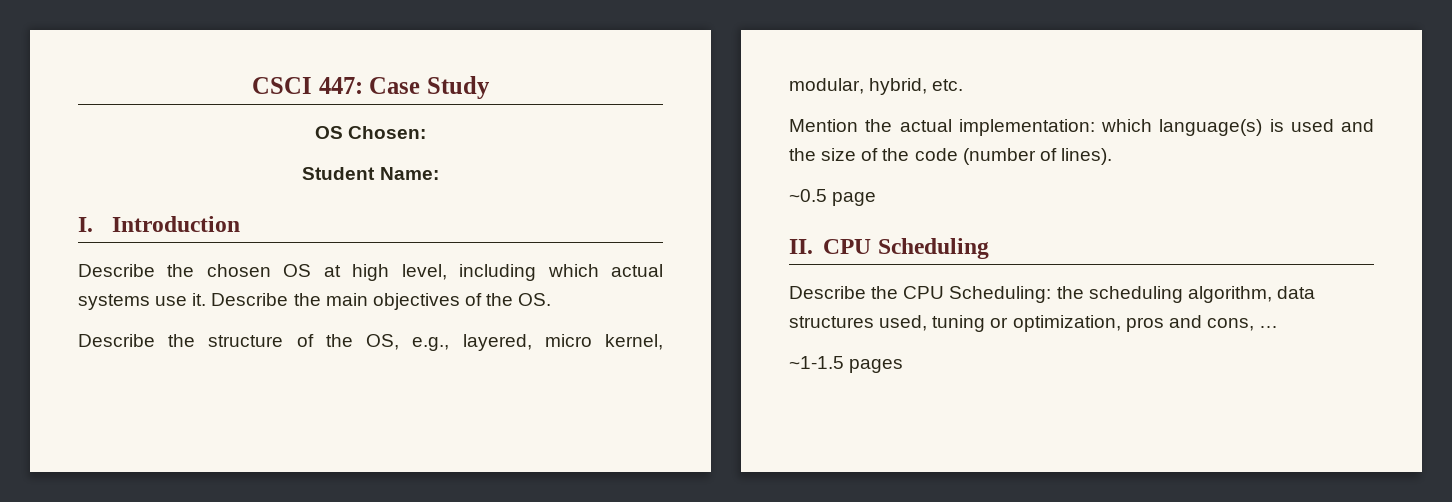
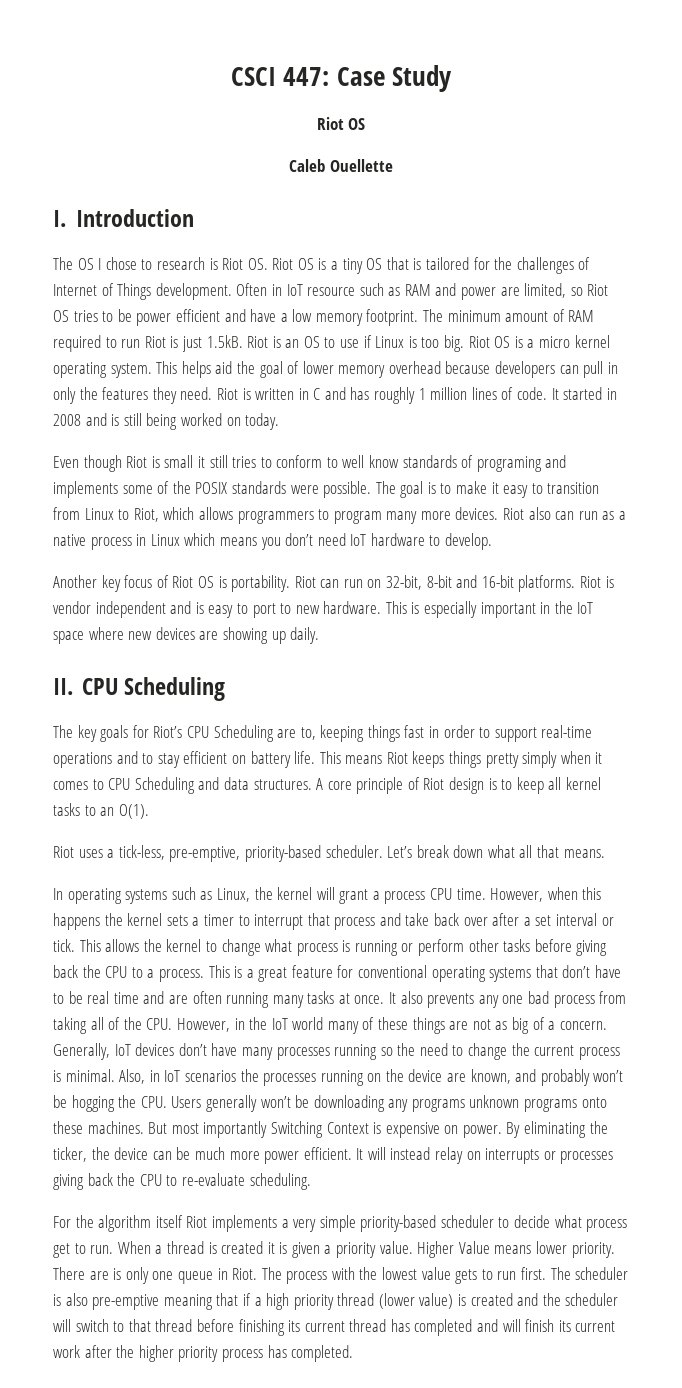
  CSCI 447: Case Study
- OS Chosen:
- Student Name:
+ Riot OS
+ Caleb Ouellette
- Describe the chosen OS at high level, including which actual systems use it. Describe the main objectives of the OS.
- Describe the structure of the OS, e.g., layered, micro kernel, modular, hybrid, etc.
- Mention the actual implementation: which language(s) is used and the size of the code (number of lines).
- ~0.5 page
+ The OS I chose to research is Riot OS. Riot OS is a tiny OS that is tailored for the challenges of Internet of Things development. Often in IoT resource such as RAM and power are limited, so Riot OS tries to be power efficient and have a low memory footprint. The minimum amount of RAM required to run Riot is just 1.5kB. Riot is an OS to use if Linux is too big. Riot OS is a micro kernel operating system. This helps aid the goal of lower memory overhead because developers can pull in only the features they need. Riot is written in C and has roughly 1 million lines of code. It started in 2008 and is still being worked on today.
+ Even though Riot is small it still tries to conform to well know standards of programing and implements some of the POSIX standards were possible. The goal is to make it easy to transition from Linux to Riot, which allows programmers to program many more devices. Riot also can run as a native process in Linux which means you don’t need IoT hardware to develop.
+ Another key focus of Riot OS is portability. Riot can run on 32-bit, 8-bit and 16-bit platforms. Riot is vendor independent and is easy to port to new hardware. This is especially important in the IoT space where new devices are showing up daily.
  II. CPU Scheduling
- Describe the CPU Scheduling: the scheduling algorithm, data structures used, tuning or optimization, pros and cons, …
- ~1-1.5 pages
+ The key goals for Riot’s CPU Scheduling are to, keeping things fast in order to support real-time operations and to stay efficient on battery life. This means Riot keeps things pretty simply when it comes to CPU Scheduling and data structures. A core principle of Riot design is to keep all kernel tasks to an O(1).
+ Riot uses a tick-less, pre-emptive, priority-based scheduler. Let’s break down what all that means.
+ In operating systems such as Linux, the kernel will grant a process CPU time. However, when this happens the kernel sets a timer to interrupt that process and take back over after a set interval or tick. This allows the kernel to change what process is running or perform other tasks before giving back the CPU to a process. This is a great feature for conventional operating systems that don’t have to be real time and are often running many tasks at once. It also prevents any one bad process from taking all of the CPU. However, in the IoT world many of these things are not as big of a concern. Generally, IoT devices don’t have many processes running so the need to change the current process is minimal. Also, in IoT scenarios the processes running on the device are known, and probably won’t be hogging the CPU. Users generally won’t be downloading any programs unknown programs onto these machines. But most importantly Switching Context is expensive on power. By eliminating the ticker, the device can be much more power efficient. It will instead relay on interrupts or processes giving back the CPU to re-evaluate scheduling.
+ For the algorithm itself Riot implements a very simple priority-based scheduler to decide what process get to run. When a thread is created it is given a priority value. Higher Value means lower priority. There are is only one queue in Riot. The process with the lowest value gets to run first. The scheduler is also pre-emptive meaning that if a high priority thread (lower value) is created and the scheduler will switch to that thread before finishing its current thread has completed and will finish its current work after the higher priority process has completed.

